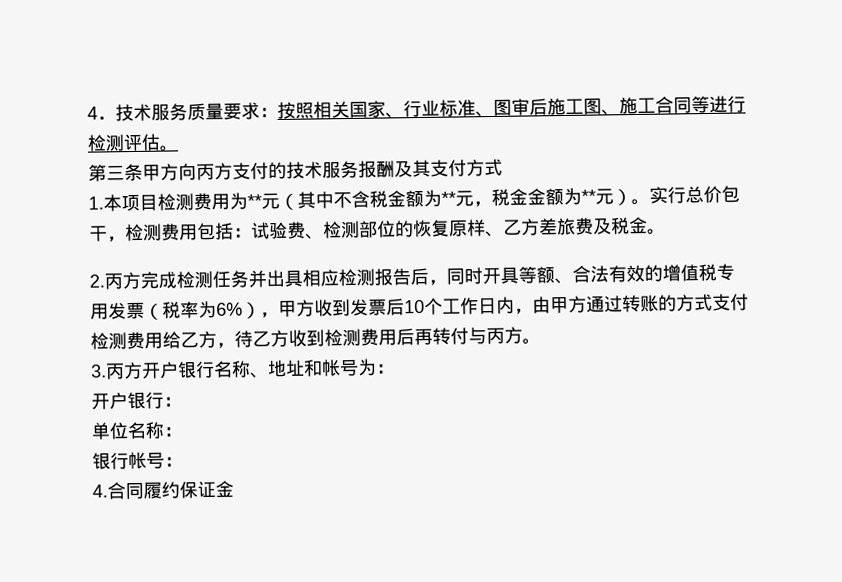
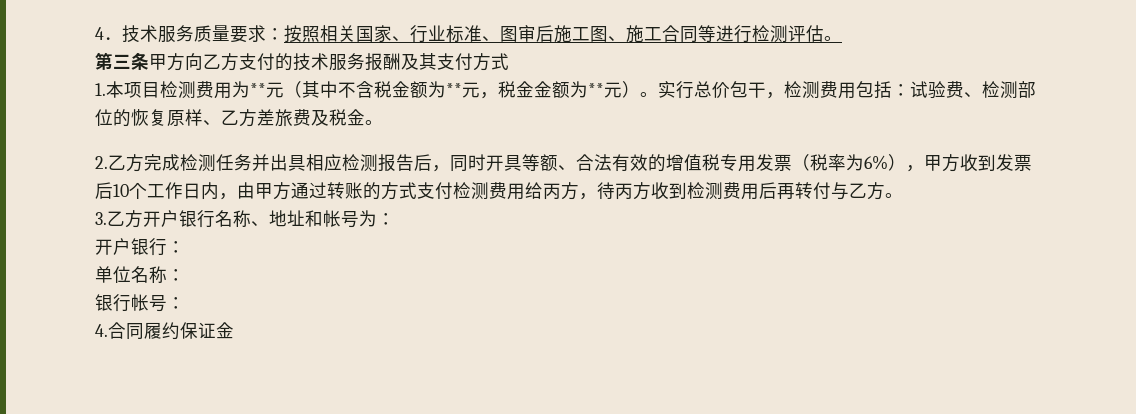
- 第三条甲方向丙方支付的技术服务报酬及其支付方式
+ 第三条甲方向乙方支付的技术服务报酬及其支付方式
- 2.丙方完成检测任务并出具相应检测报告后，同时开具等额、合法有效的增值税专用发票（税率为6%），甲方收到发票后10个工作日内，由甲方通过转账的方式支付检测费用给乙方，待乙方收到检测费用后再转付与丙方。
+ 2.乙方完成检测任务并出具相应检测报告后，同时开具等额、合法有效的增值税专用发票（税率为6%），甲方收到发票后10个工作日内，由甲方通过转账的方式支付检测费用给丙方，待丙方收到检测费用后再转付与乙方。
- 3.丙方开户银行名称、地址和帐号为：
+ 3.乙方开户银行名称、地址和帐号为：

